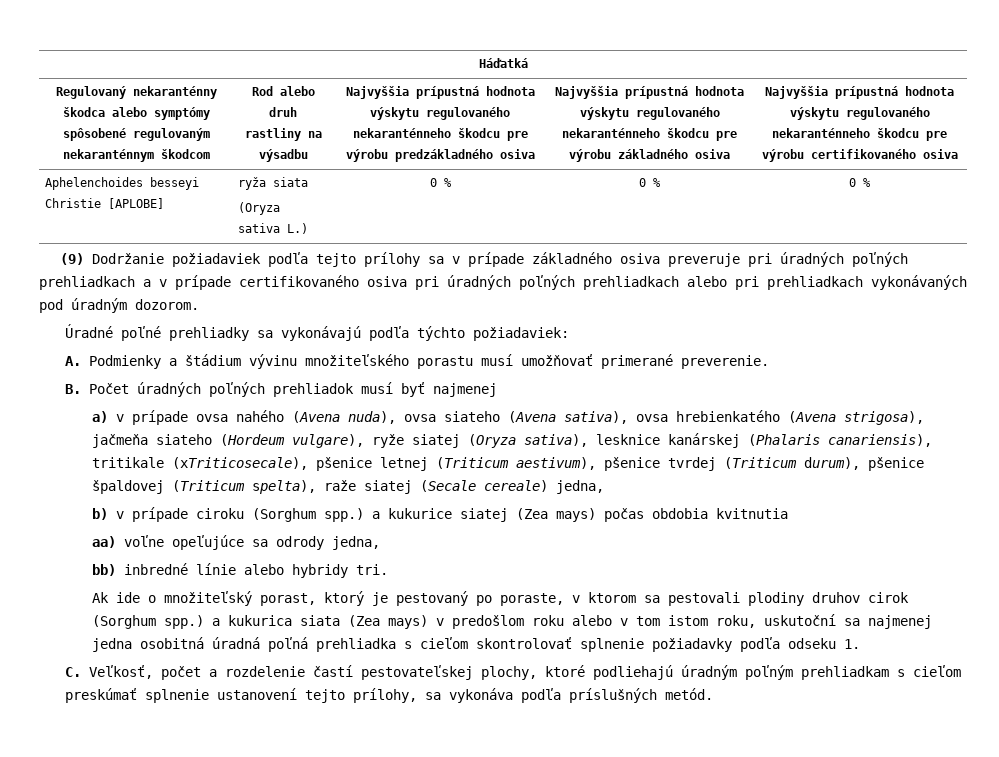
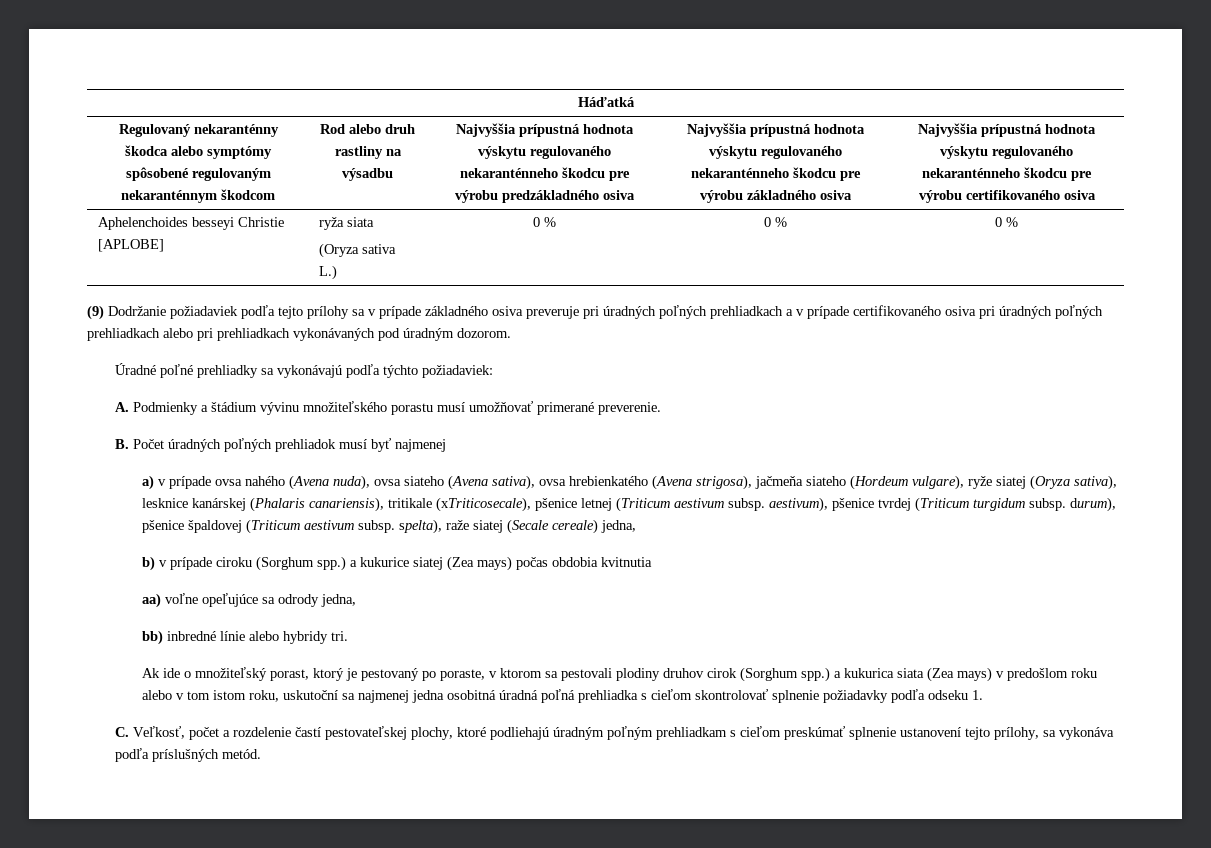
- a) v prípade ovsa nahého (Avena nuda), ovsa siateho (Avena sativa), ovsa hrebienkatého (Avena strigosa), jačmeňa siateho (Hordeum vulgare), ryže siatej (Oryza sativa), lesknice kanárskej (Phalaris canariensis), tritikale (xTriticosecale), pšenice letnej (Triticum aestivum), pšenice tvrdej (Triticum durum), pšenice špaldovej (Triticum spelta), raže siatej (Secale cereale) jedna,
+ a) v prípade ovsa nahého (Avena nuda), ovsa siateho (Avena sativa), ovsa hrebienkatého (Avena strigosa), jačmeňa siateho (Hordeum vulgare), ryže siatej (Oryza sativa), lesknice kanárskej (Phalaris canariensis), tritikale (xTriticosecale), pšenice letnej (Triticum aestivum subsp. aestivum), pšenice tvrdej (Triticum turgidum subsp. durum), pšenice špaldovej (Triticum aestivum subsp. spelta), raže siatej (Secale cereale) jedna,

